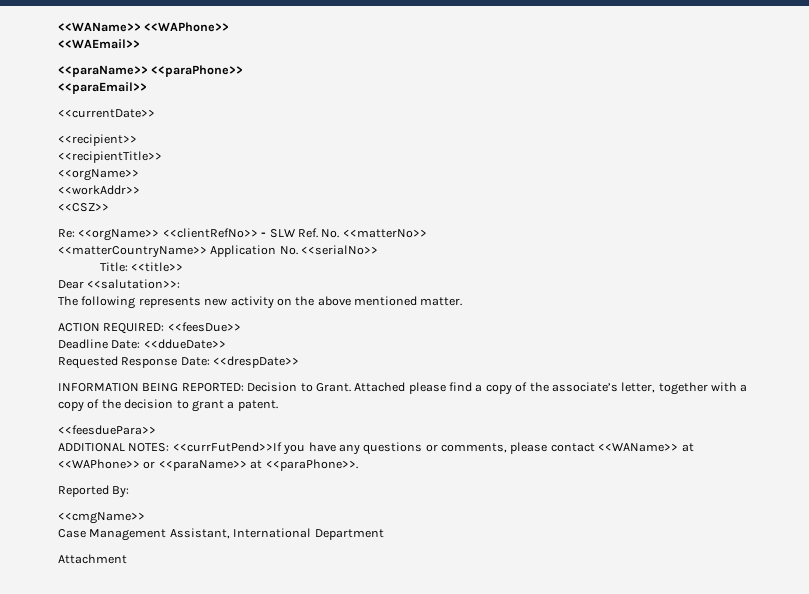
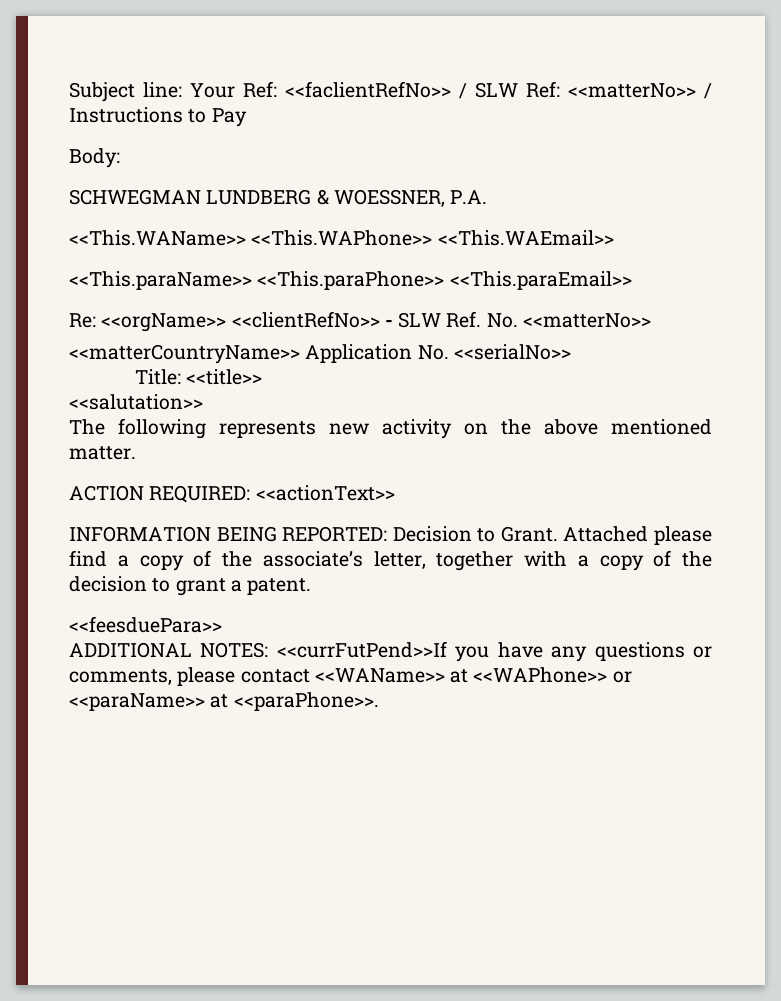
- <<WAName>> <<WAPhone>>
- <<WAEmail>>
- <<paraName>> <<paraPhone>>
- <<paraEmail>>
- <<currentDate>>
- <<recipient>>
- <<recipientTitle>>
- <<orgName>>
- <<workAddr>>
- <<CSZ>>
+ Subject line: Your Ref: <<faclientRefNo>> / SLW Ref: <<matterNo>> / Instructions to Pay
+ Body:
+ SCHWEGMAN LUNDBERG & WOESSNER, P.A.
+ <<This.WAName>> <<This.WAPhone>> <<This.WAEmail>>
+ <<This.paraName>> <<This.paraPhone>> <<This.paraEmail>>
- Dear <<salutation>>:
+ <<salutation>>
- ACTION REQUIRED: <<feesDue>>
- Deadline Date: <<ddueDate>>
- Requested Response Date: <<drespDate>>
+ ACTION REQUIRED: <<actionText>>
- Reported By:
- <<cmgName>>
- Case Management Assistant, International Department
- Attachment

